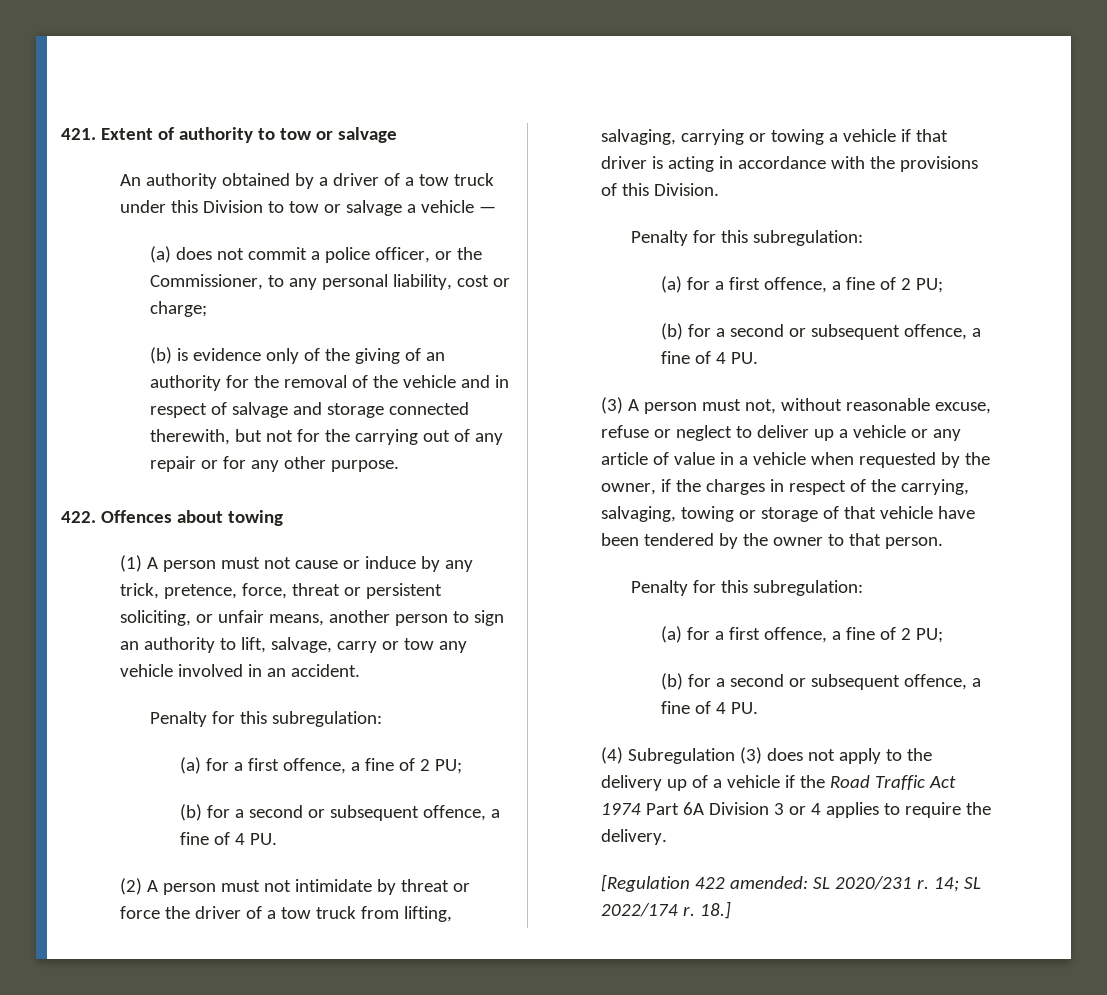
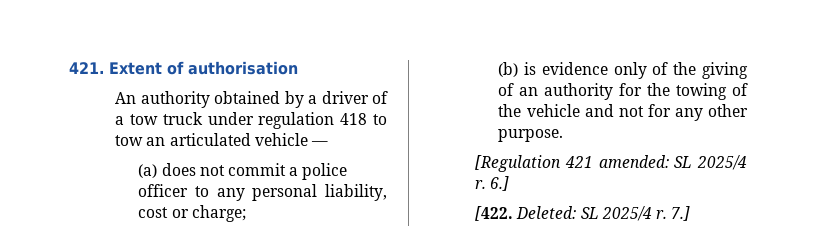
- 421. Extent of authority to tow or salvage
+ 421. Extent of authorisation
- An authority obtained by a driver of a tow truck under this Division to tow or salvage a vehicle —
+ An authority obtained by a driver of a tow truck under regulation 418 to tow an articulated vehicle —
- (a) does not commit a police officer, or the Commissioner, to any personal liability, cost or charge;
+ (a) does not commit a police officer to any personal liability, cost or charge;
- (b) is evidence only of the giving of an authority for the removal of the vehicle and in respect of salvage and storage connected therewith, but not for the carrying out of any repair or for any other purpose.
- 422. Offences about towing
- (1) A person must not cause or induce by any trick, pretence, force, threat or persistent soliciting, or unfair means, another person to sign an authority to lift, salvage, carry or tow any vehicle involved in an accident.
- Penalty for this subregulation:
- (a) for a first offence, a fine of 2 PU;
- (b) for a second or subsequent offence, a fine of 4 PU.
- (2) A person must not intimidate by threat or force the driver of a tow truck from lifting, salvaging, carrying or towing a vehicle if that driver is acting in accordance with the provisions of this Division.
- Penalty for this subregulation:
- (a) for a first offence, a fine of 2 PU;
- (b) for a second or subsequent offence, a fine of 4 PU.
- (3) A person must not, without reasonable excuse, refuse or neglect to deliver up a vehicle or any article of value in a vehicle when requested by the owner, if the charges in respect of the carrying, salvaging, towing or storage of that vehicle have been tendered by the owner to that person.
- Penalty for this subregulation:
- (a) for a first offence, a fine of 2 PU;
- (b) for a second or subsequent offence, a fine of 4 PU.
- (4) Subregulation (3) does not apply to the delivery up of a vehicle if the Road Traffic Act 1974 Part 6A Division 3 or 4 applies to require the delivery.
+ (b) is evidence only of the giving of an authority for the towing of the vehicle and not for any other purpose.
- [Regulation 422 amended: SL 2020/231 r. 14; SL 2022/174 r. 18.]
+ [Regulation 421 amended: SL 2025/4 r. 6.]
+ [422. Deleted: SL 2025/4 r. 7.]

